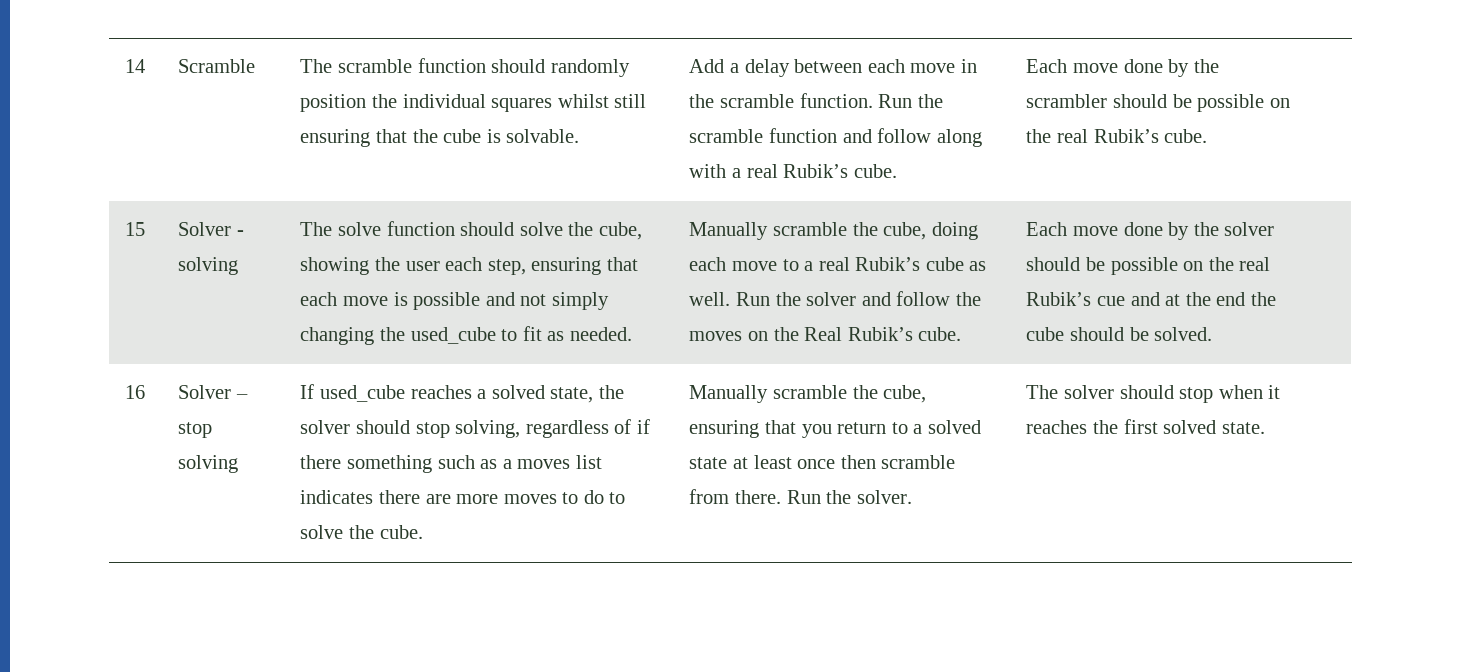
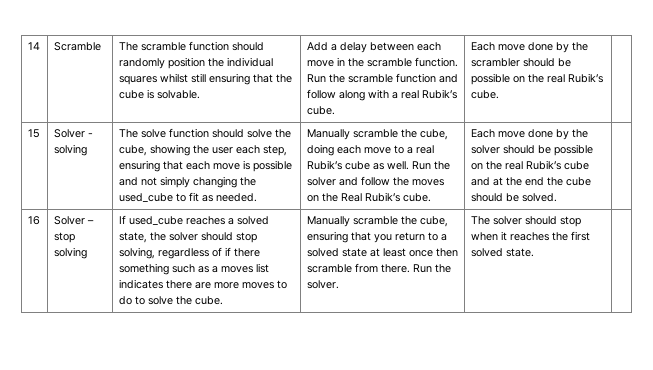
- Each move done by the solver should be possible on the real Rubik’s cue and at the end the cube should be solved.
+ Each move done by the solver should be possible on the real Rubik’s cube and at the end the cube should be solved.

